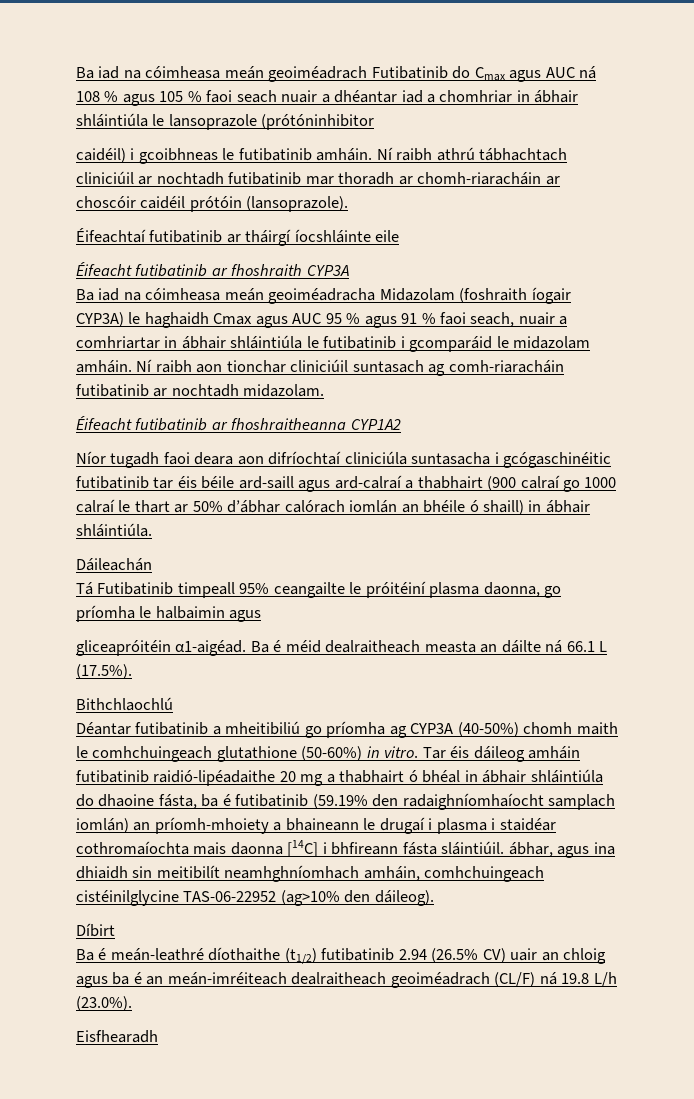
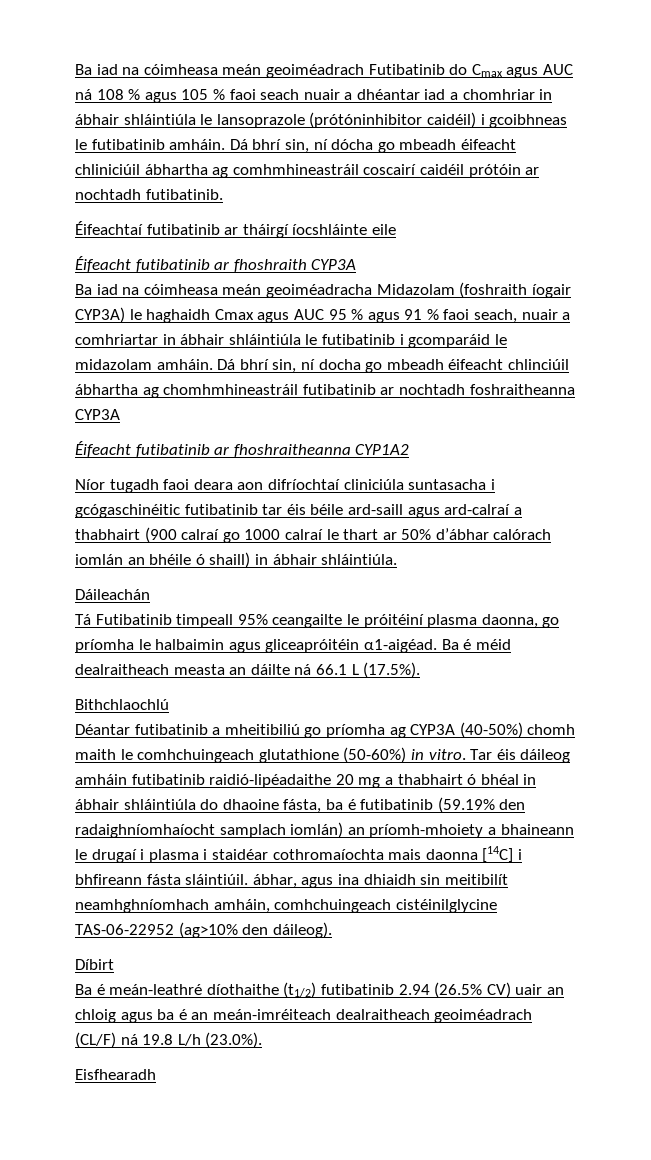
- Ba iad na cóimheasa meán geoiméadrach Futibatinib do Cmax agus AUC ná 108 % agus 105 % faoi seach nuair a dhéantar iad a chomhriar in ábhair shláintiúla le lansoprazole (prótóninhibitor
- caidéil) i gcoibhneas le futibatinib amháin.
+ Ba iad na cóimheasa meán geoiméadrach Futibatinib do Cmax agus AUC ná 108 % agus 105 % faoi seach nuair a dhéantar iad a chomhriar in ábhair shláintiúla le lansoprazole (prótóninhibitor caidéil) i gcoibhneas le futibatinib amháin.
- Ní raibh athrú tábhachtach cliniciúil ar nochtadh futibatinib mar thoradh ar chomh-riaracháin ar choscóir caidéil prótóin (lansoprazole).
+ Dá bhrí sin, ní dócha go mbeadh éifeacht chliniciúil ábhartha ag comhmhineastráil coscairí caidéil prótóin ar nochtadh futibatinib.
- Ní raibh aon tionchar cliniciúil suntasach ag comh-riaracháin futibatinib ar nochtadh midazolam.
+ Dá bhrí sin, ní docha go mbeadh éifeacht chlinciúil ábhartha ag chomhmhineastráil futibatinib ar nochtadh foshraitheanna CYP3A
- Tá Futibatinib timpeall 95% ceangailte le próitéiní plasma daonna, go príomha le halbaimin agus
- gliceapróitéin α1-aigéad.
+ Tá Futibatinib timpeall 95% ceangailte le próitéiní plasma daonna, go príomha le halbaimin agus gliceapróitéin α1-aigéad.

